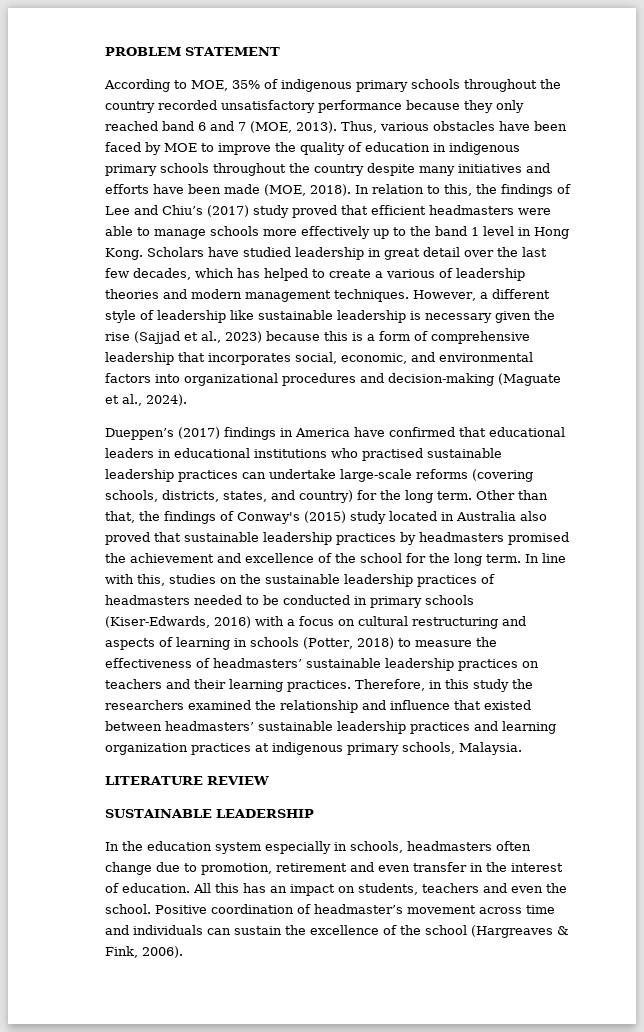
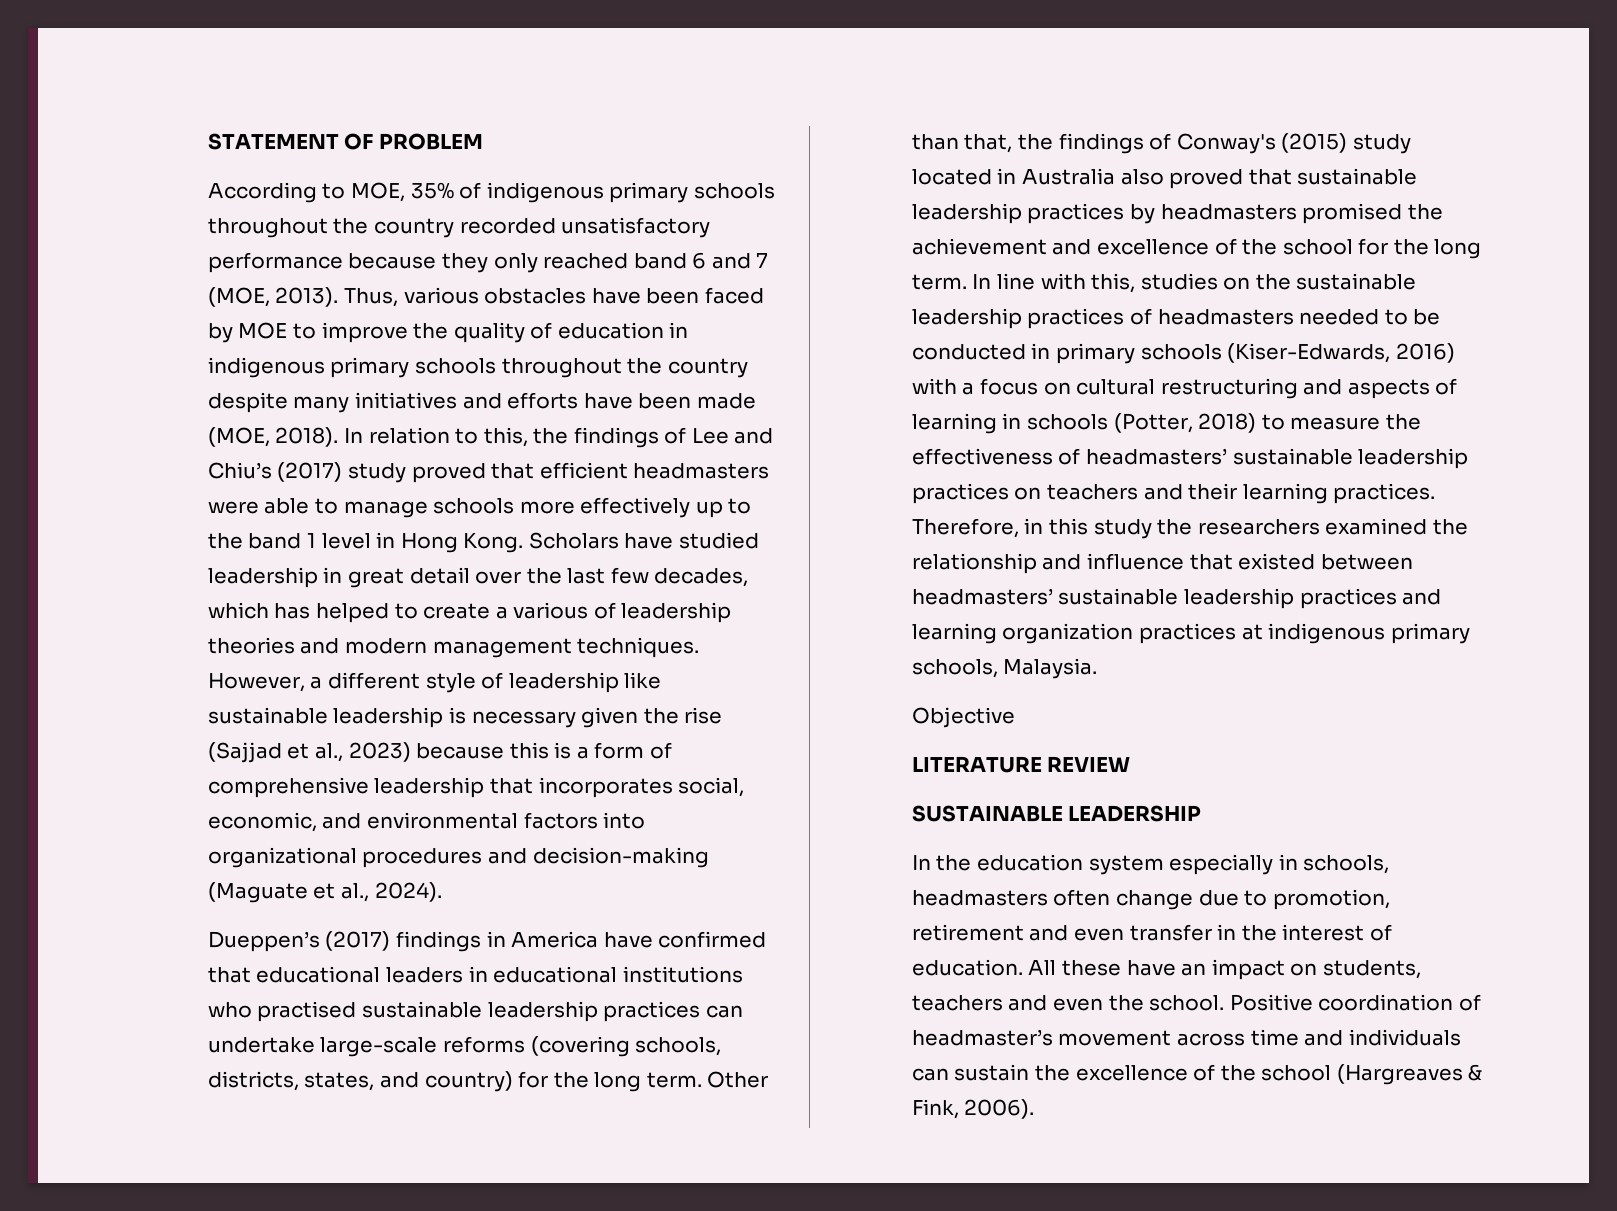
- PROBLEM STATEMENT
+ STATEMENT OF PROBLEM
+ Objective
- All this has an impact on students, teachers and even the school.
+ All these have an impact on students, teachers and even the school.

